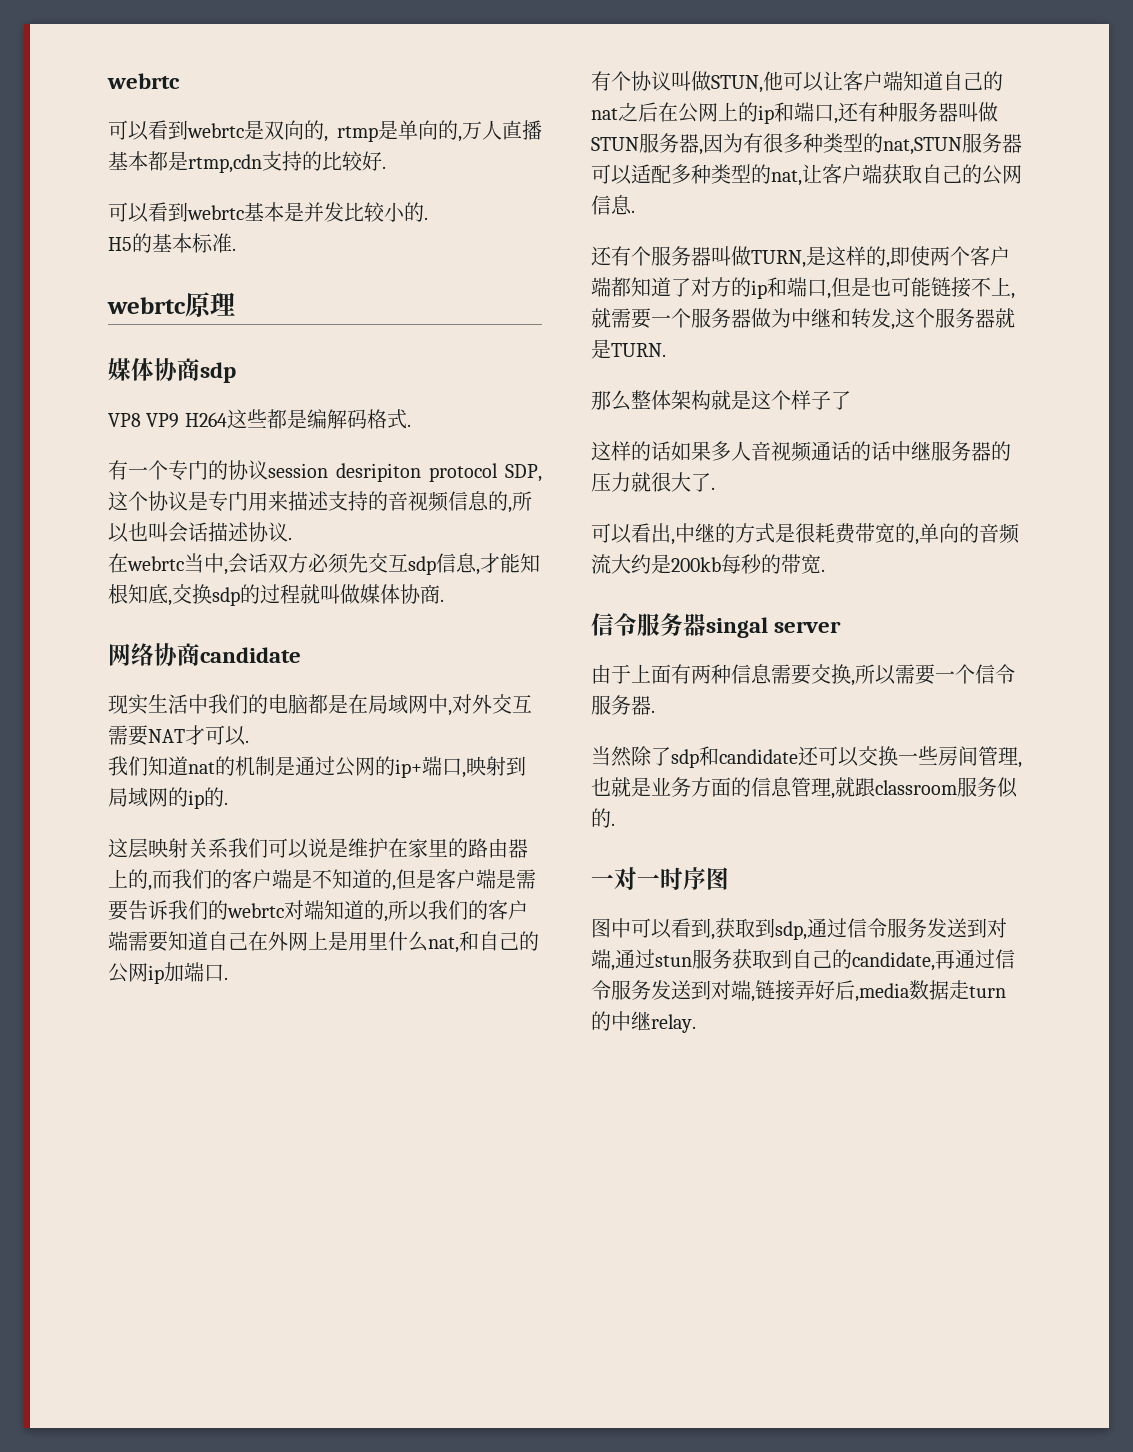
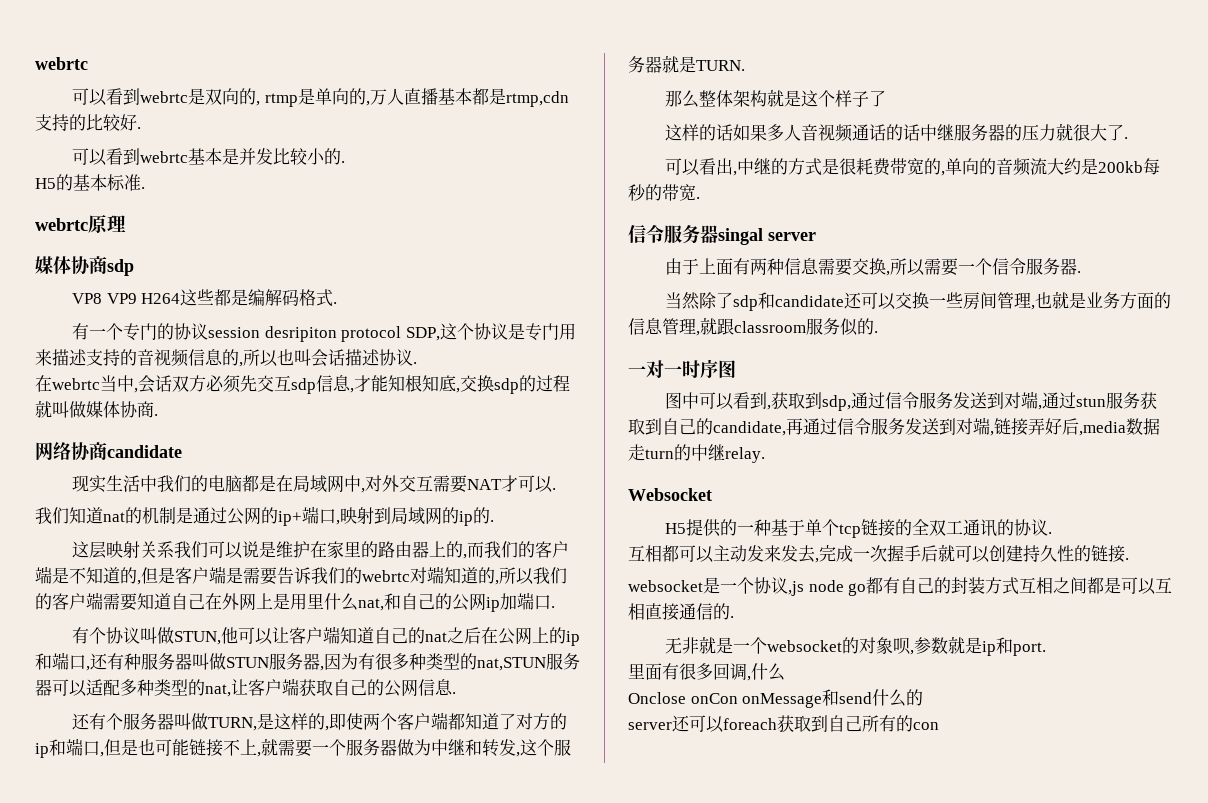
+ Websocket
+ H5提供的一种基于单个tcp链接的全双工通讯的协议.
+ 互相都可以主动发来发去,完成一次握手后就可以创建持久性的链接.
+ websocket是一个协议,js node go都有自己的封装方式互相之间都是可以互相直接通信的.
+ 无非就是一个websocket的对象呗,参数就是ip和port.
+ 里面有很多回调,什么
+ Onclose onCon onMessage和send什么的
+ server还可以foreach获取到自己所有的con

